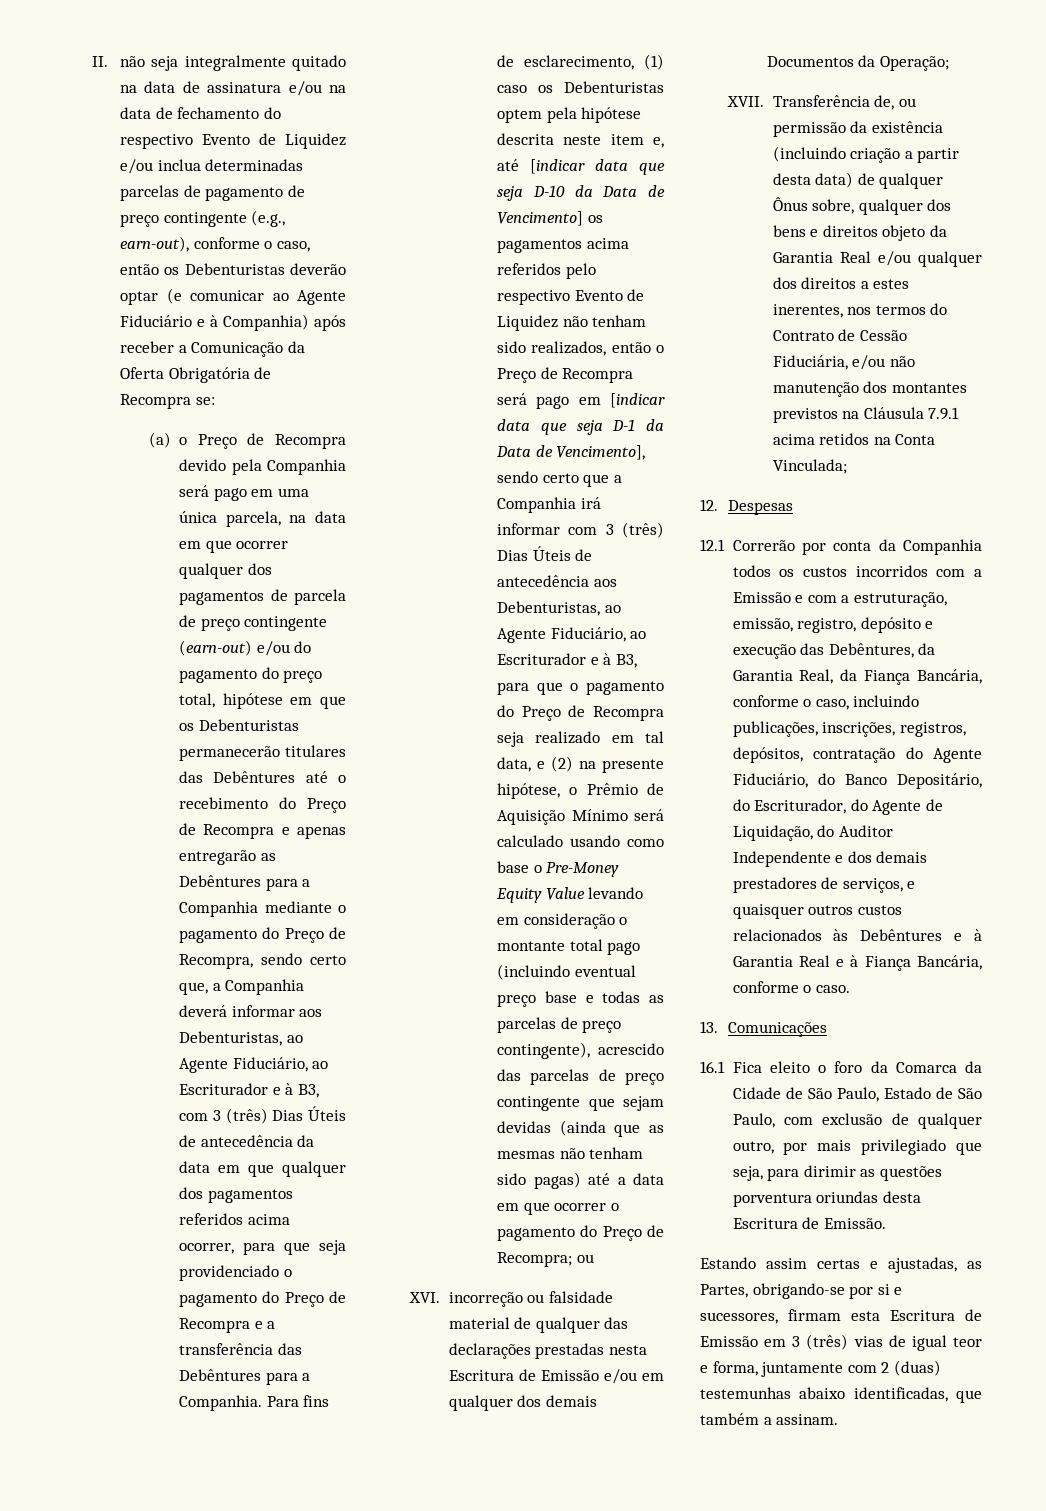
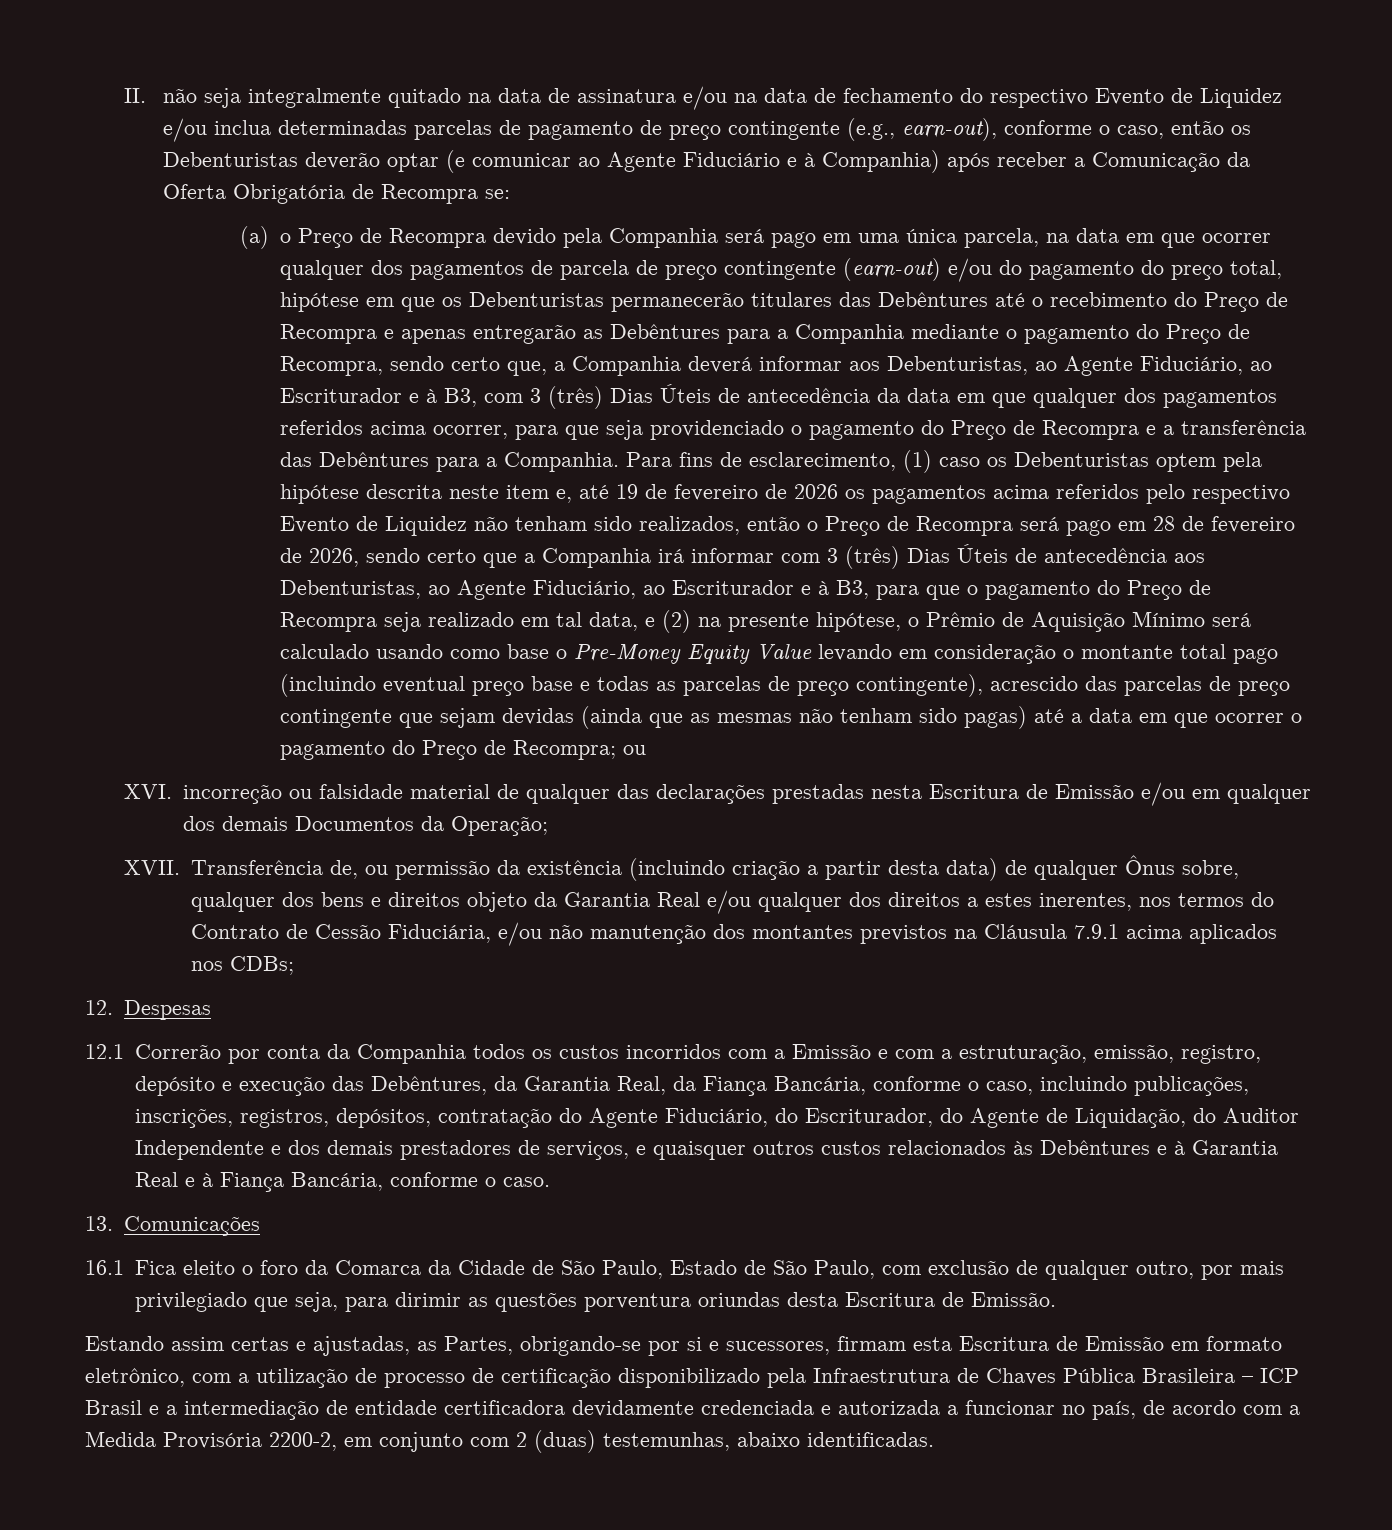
- Para fins de esclarecimento, (1) caso os Debenturistas optem pela hipótese descrita neste item e, até [indicar data que seja D-10 da Data de Vencimento] os pagamentos acima referidos pelo respectivo Evento de Liquidez não tenham sido realizados, então o Preço de Recompra será pago em [indicar data que seja D-1 da Data de Vencimento], sendo certo que a Companhia irá informar com 3 (três) Dias Úteis de antecedência aos Debenturistas, ao Agente Fiduciário, ao Escriturador e à B3, para que o pagamento do Preço de Recompra seja realizado em tal data, e (2) na presente hipótese, o Prêmio de Aquisição Mínimo será calculado usando como base o Pre-Money Equity Value levando em consideração o montante total pago (incluindo eventual preço base e todas as parcelas de preço contingente), acrescido das parcelas de preço contingente que sejam devidas (ainda que as mesmas não tenham sido pagas) até a data em que ocorrer o pagamento do Preço de Recompra;
+ Para fins de esclarecimento, (1) caso os Debenturistas optem pela hipótese descrita neste item e, até 19 de fevereiro de 2026 os pagamentos acima referidos pelo respectivo Evento de Liquidez não tenham sido realizados, então o Preço de Recompra será pago em 28 de fevereiro de 2026, sendo certo que a Companhia irá informar com 3 (três) Dias Úteis de antecedência aos Debenturistas, ao Agente Fiduciário, ao Escriturador e à B3, para que o pagamento do Preço de Recompra seja realizado em tal data, e (2) na presente hipótese, o Prêmio de Aquisição Mínimo será calculado usando como base o Pre-Money Equity Value levando em consideração o montante total pago (incluindo eventual preço base e todas as parcelas de preço contingente), acrescido das parcelas de preço contingente que sejam devidas (ainda que as mesmas não tenham sido pagas) até a data em que ocorrer o pagamento do Preço de Recompra;
- Transferência de, ou permissão da existência (incluindo criação a partir desta data) de qualquer Ônus sobre, qualquer dos bens e direitos objeto da Garantia Real e/ou qualquer dos direitos a estes inerentes, nos termos do Contrato de Cessão Fiduciária, e/ou não manutenção dos montantes previstos na Cláusula 7.9.1 acima retidos na Conta Vinculada;
+ Transferência de, ou permissão da existência (incluindo criação a partir desta data) de qualquer Ônus sobre, qualquer dos bens e direitos objeto da Garantia Real e/ou qualquer dos direitos a estes inerentes, nos termos do Contrato de Cessão Fiduciária, e/ou não manutenção dos montantes previstos na Cláusula 7.9.1 acima aplicados nos CDBs;
- 12.1 Correrão por conta da Companhia todos os custos incorridos com a Emissão e com a estruturação, emissão, registro, depósito e execução das Debêntures, da Garantia Real, da Fiança Bancária, conforme o caso, incluindo publicações, inscrições, registros, depósitos, contratação do Agente Fiduciário, do Banco Depositário, do Escriturador, do Agente de Liquidação, do Auditor Independente e dos demais prestadores de serviços, e quaisquer outros custos relacionados às Debêntures e à Garantia Real e à Fiança Bancária, conforme o caso.
+ 12.1 Correrão por conta da Companhia todos os custos incorridos com a Emissão e com a estruturação, emissão, registro, depósito e execução das Debêntures, da Garantia Real, da Fiança Bancária, conforme o caso, incluindo publicações, inscrições, registros, depósitos, contratação do Agente Fiduciário, do Escriturador, do Agente de Liquidação, do Auditor Independente e dos demais prestadores de serviços, e quaisquer outros custos relacionados às Debêntures e à Garantia Real e à Fiança Bancária, conforme o caso.
- Estando assim certas e ajustadas, as Partes, obrigando-se por si e sucessores, firmam esta Escritura de Emissão em 3 (três) vias de igual teor e forma, juntamente com 2 (duas) testemunhas abaixo identificadas, que também a assinam.
+ Estando assim certas e ajustadas, as Partes, obrigando-se por si e sucessores, firmam esta Escritura de Emissão em formato eletrônico, com a utilização de processo de certificação disponibilizado pela Infraestrutura de Chaves Pública Brasileira – ICP Brasil e a intermediação de entidade certificadora devidamente credenciada e autorizada a funcionar no país, de acordo com a Medida Provisória 2200-2, em conjunto com 2 (duas) testemunhas, abaixo identificadas.

